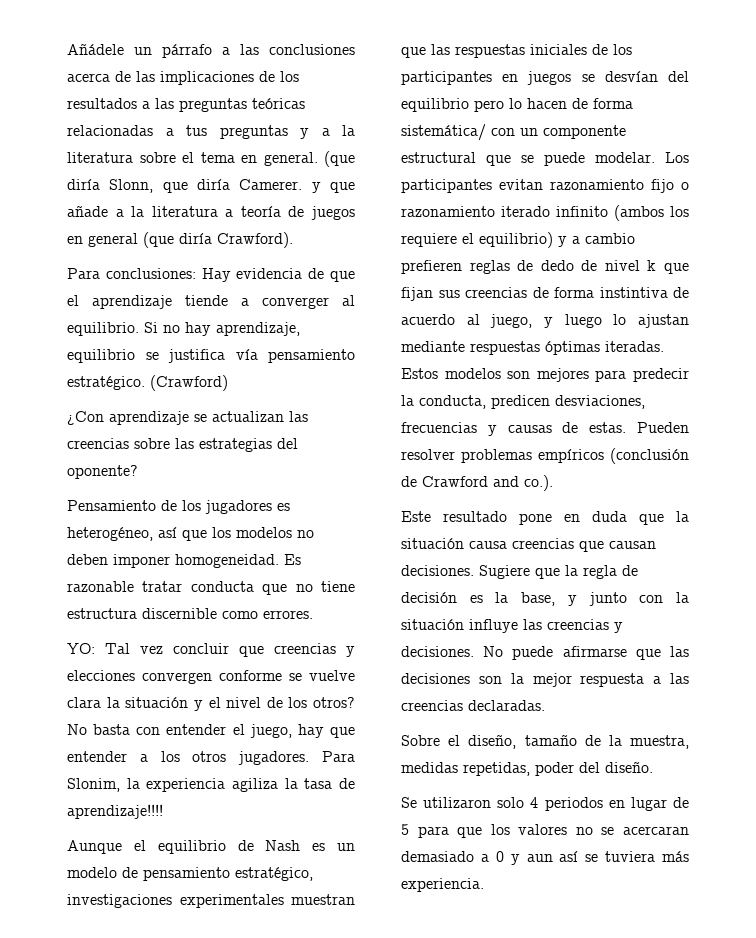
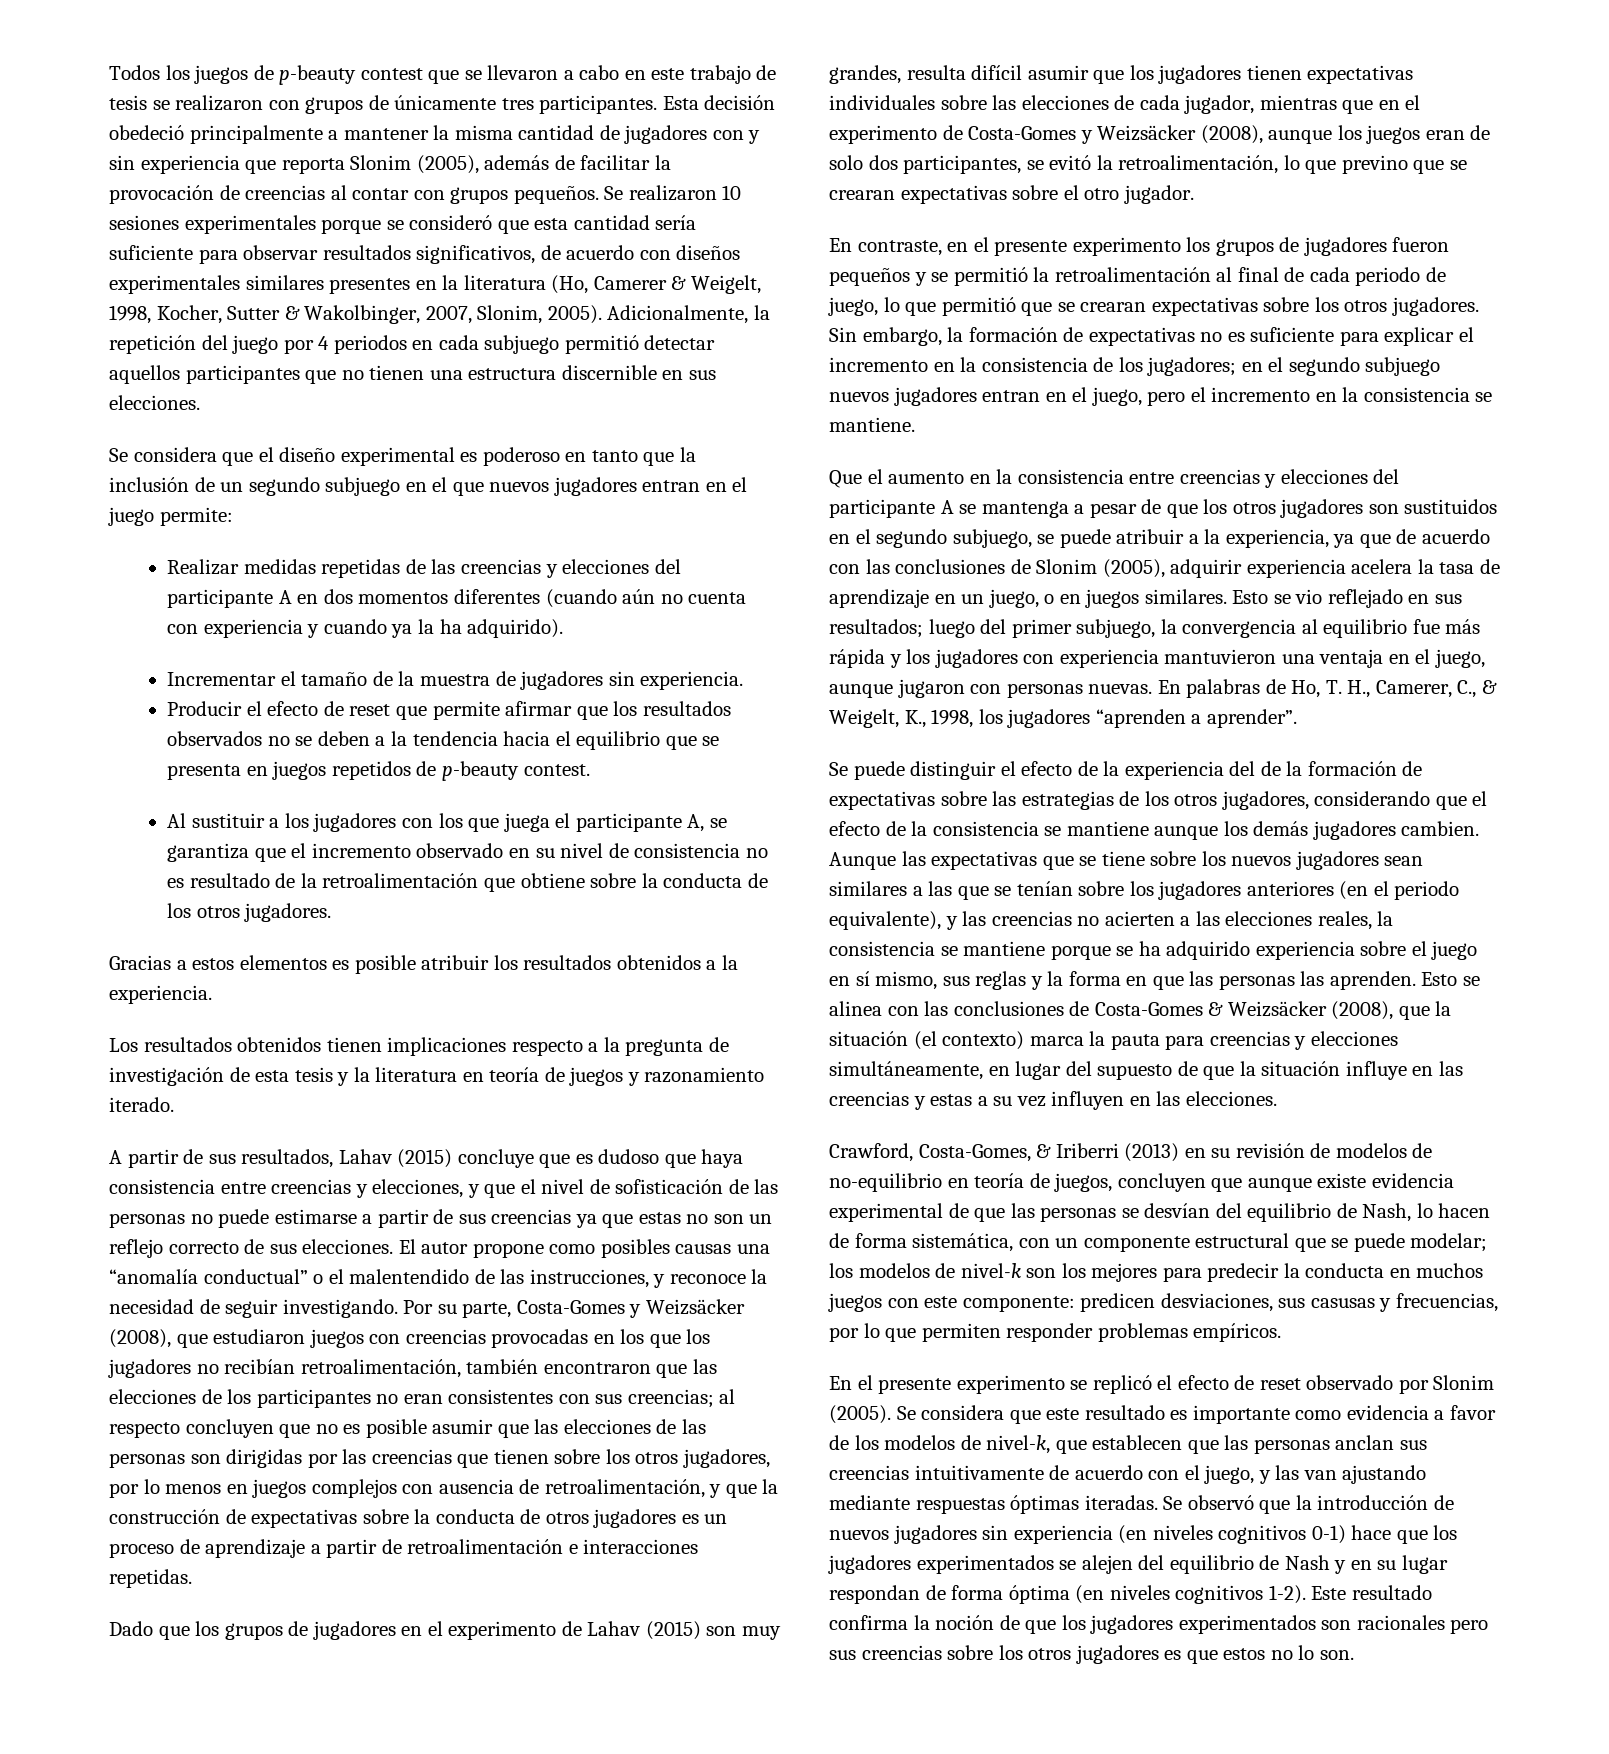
- Añádele un párrafo a las conclusiones acerca de las implicaciones de los resultados a las preguntas teóricas relacionadas a tus preguntas y a la literatura sobre el tema en general. (que diría Slonn, que diría Camerer. y que añade a la literatura a teoría de juegos en general (que diría Crawford).
- Para conclusiones: Hay evidencia de que el aprendizaje tiende a converger al equilibrio. Si no hay aprendizaje, equilibrio se justifica vía pensamiento estratégico. (Crawford)
- ¿Con aprendizaje se actualizan las creencias sobre las estrategias del oponente?
- Pensamiento de los jugadores es heterogéneo, así que los modelos no deben imponer homogeneidad. Es razonable tratar conducta que no tiene estructura discernible como errores.
- YO: Tal vez concluir que creencias y elecciones convergen conforme se vuelve clara la situación y el nivel de los otros? No basta con entender el juego, hay que entender a los otros jugadores. Para Slonim, la experiencia agiliza la tasa de aprendizaje!!!!
- Aunque el equilibrio de Nash es un modelo de pensamiento estratégico, investigaciones experimentales muestran que las respuestas iniciales de los participantes en juegos se desvían del equilibrio pero lo hacen de forma sistemática/ con un componente estructural que se puede modelar. Los participantes evitan razonamiento fijo o razonamiento iterado infinito (ambos los requiere el equilibrio) y a cambio prefieren reglas de dedo de nivel k que fijan sus creencias de forma instintiva de acuerdo al juego, y luego lo ajustan mediante respuestas óptimas iteradas. Estos modelos son mejores para predecir la conducta, predicen desviaciones, frecuencias y causas de estas. Pueden resolver problemas empíricos (conclusión de Crawford and co.).
- Este resultado pone en duda que la situación causa creencias que causan decisiones. Sugiere que la regla de decisión es la base, y junto con la situación influye las creencias y decisiones. No puede afirmarse que las decisiones son la mejor respuesta a las creencias declaradas.
- Sobre el diseño, tamaño de la muestra, medidas repetidas, poder del diseño.
- Se utilizaron solo 4 periodos en lugar de 5 para que los valores no se acercaran demasiado a 0 y aun así se tuviera más experiencia.
+ Todos los juegos de p-beauty contest que se llevaron a cabo en este trabajo de tesis se realizaron con grupos de únicamente tres participantes. Esta decisión obedeció principalmente a mantener la misma cantidad de jugadores con y sin experiencia que reporta Slonim (2005), además de facilitar la provocación de creencias al contar con grupos pequeños. Se realizaron 10 sesiones experimentales porque se consideró que esta cantidad sería suficiente para observar resultados significativos, de acuerdo con diseños experimentales similares presentes en la literatura (Ho, Camerer & Weigelt, 1998, Kocher, Sutter & Wakolbinger, 2007, Slonim, 2005). Adicionalmente, la repetición del juego por 4 periodos en cada subjuego permitió detectar aquellos participantes que no tienen una estructura discernible en sus elecciones.
+ Se considera que el diseño experimental es poderoso en tanto que la inclusión de un segundo subjuego en el que nuevos jugadores entran en el juego permite:
+ Realizar medidas repetidas de las creencias y elecciones del participante A en dos momentos diferentes (cuando aún no cuenta con experiencia y cuando ya la ha adquirido).
+ Incrementar el tamaño de la muestra de jugadores sin experiencia.
+ Producir el efecto de reset que permite afirmar que los resultados observados no se deben a la tendencia hacia el equilibrio que se presenta en juegos repetidos de p-beauty contest.
+ Al sustituir a los jugadores con los que juega el participante A, se garantiza que el incremento observado en su nivel de consistencia no es resultado de la retroalimentación que obtiene sobre la conducta de los otros jugadores.
+ Gracias a estos elementos es posible atribuir los resultados obtenidos a la experiencia.
+ Los resultados obtenidos tienen implicaciones respecto a la pregunta de investigación de esta tesis y la literatura en teoría de juegos y razonamiento iterado.
+ A partir de sus resultados, Lahav (2015) concluye que es dudoso que haya consistencia entre creencias y elecciones, y que el nivel de sofisticación de las personas no puede estimarse a partir de sus creencias ya que estas no son un reflejo correcto de sus elecciones. El autor propone como posibles causas una “anomalía conductual” o el malentendido de las instrucciones, y reconoce la necesidad de seguir investigando. Por su parte, Costa-Gomes y Weizsäcker (2008), que estudiaron juegos con creencias provocadas en los que los jugadores no recibían retroalimentación, también encontraron que las elecciones de los participantes no eran consistentes con sus creencias; al respecto concluyen que no es posible asumir que las elecciones de las personas son dirigidas por las creencias que tienen sobre los otros jugadores, por lo menos en juegos complejos con ausencia de retroalimentación, y que la construcción de expectativas sobre la conducta de otros jugadores es un proceso de aprendizaje a partir de retroalimentación e interacciones repetidas.
+ Dado que los grupos de jugadores en el experimento de Lahav (2015) son muy grandes, resulta difícil asumir que los jugadores tienen expectativas individuales sobre las elecciones de cada jugador, mientras que en el experimento de Costa-Gomes y Weizsäcker (2008), aunque los juegos eran de solo dos participantes, se evitó la retroalimentación, lo que previno que se crearan expectativas sobre el otro jugador.
+ En contraste, en el presente experimento los grupos de jugadores fueron pequeños y se permitió la retroalimentación al final de cada periodo de juego, lo que permitió que se crearan expectativas sobre los otros jugadores. Sin embargo, la formación de expectativas no es suficiente para explicar el incremento en la consistencia de los jugadores; en el segundo subjuego nuevos jugadores entran en el juego, pero el incremento en la consistencia se mantiene.
+ Que el aumento en la consistencia entre creencias y elecciones del participante A se mantenga a pesar de que los otros jugadores son sustituidos en el segundo subjuego, se puede atribuir a la experiencia, ya que de acuerdo con las conclusiones de Slonim (2005), adquirir experiencia acelera la tasa de aprendizaje en un juego, o en juegos similares. Esto se vio reflejado en sus resultados; luego del primer subjuego, la convergencia al equilibrio fue más rápida y los jugadores con experiencia mantuvieron una ventaja en el juego, aunque jugaron con personas nuevas. En palabras de Ho, T. H., Camerer, C., & Weigelt, K., 1998, los jugadores “aprenden a aprender”.
+ Se puede distinguir el efecto de la experiencia del de la formación de expectativas sobre las estrategias de los otros jugadores, considerando que el efecto de la consistencia se mantiene aunque los demás jugadores cambien. Aunque las expectativas que se tiene sobre los nuevos jugadores sean similares a las que se tenían sobre los jugadores anteriores (en el periodo equivalente), y las creencias no acierten a las elecciones reales, la consistencia se mantiene porque se ha adquirido experiencia sobre el juego en sí mismo, sus reglas y la forma en que las personas las aprenden. Esto se alinea con las conclusiones de Costa-Gomes & Weizsäcker (2008), que la situación (el contexto) marca la pauta para creencias y elecciones simultáneamente, en lugar del supuesto de que la situación influye en las creencias y estas a su vez influyen en las elecciones.
+ Crawford, Costa-Gomes, & Iriberri (2013) en su revisión de modelos de no-equilibrio en teoría de juegos, concluyen que aunque existe evidencia experimental de que las personas se desvían del equilibrio de Nash, lo hacen de forma sistemática, con un componente estructural que se puede modelar; los modelos de nivel-k son los mejores para predecir la conducta en muchos juegos con este componente: predicen desviaciones, sus casusas y frecuencias, por lo que permiten responder problemas empíricos.
+ En el presente experimento se replicó el efecto de reset observado por Slonim (2005). Se considera que este resultado es importante como evidencia a favor de los modelos de nivel-k, que establecen que las personas anclan sus creencias intuitivamente de acuerdo con el juego, y las van ajustando mediante respuestas óptimas iteradas. Se observó que la introducción de nuevos jugadores sin experiencia (en niveles cognitivos 0-1) hace que los jugadores experimentados se alejen del equilibrio de Nash y en su lugar respondan de forma óptima (en niveles cognitivos 1-2). Este resultado confirma la noción de que los jugadores experimentados son racionales pero sus creencias sobre los otros jugadores es que estos no lo son.

